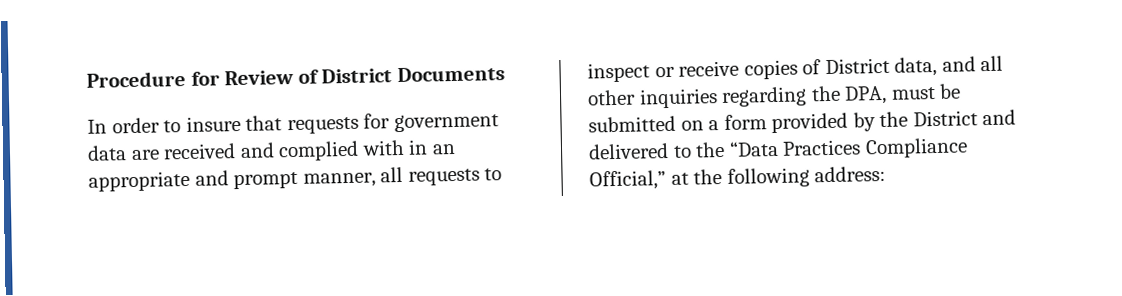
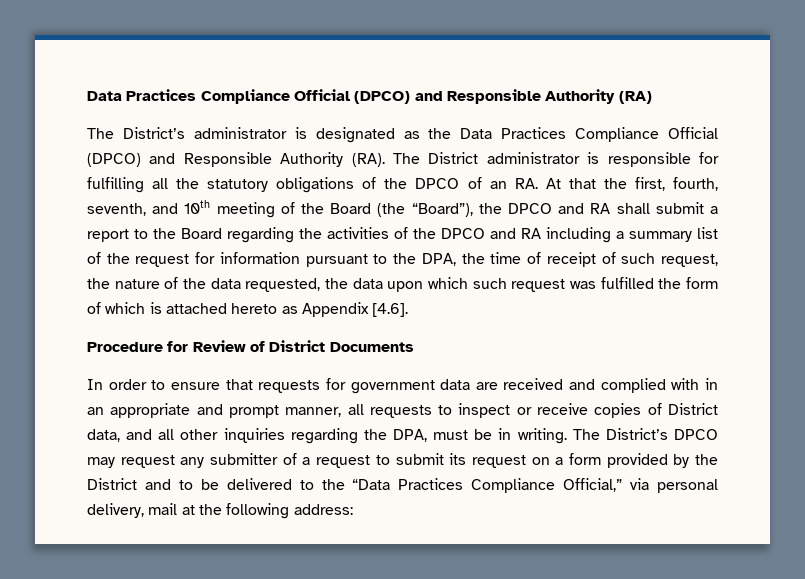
+ Data Practices Compliance Official (DPCO) and Responsible Authority (RA)
+ The District’s administrator is designated as the Data Practices Compliance Official (DPCO) and Responsible Authority (RA). The District administrator is responsible for fulfilling all the statutory obligations of the DPCO of an RA. At that the first, fourth, seventh, and 10th meeting of the Board (the “Board”), the DPCO and RA shall submit a report to the Board regarding the activities of the DPCO and RA including a summary list of the request for information pursuant to the DPA, the time of receipt of such request, the nature of the data requested, the data upon which such request was fulfilled the form of which is attached hereto as Appendix [4.6].
- In order to insure that requests for government data are received and complied with in an appropriate and prompt manner, all requests to inspect or receive copies of District data, and all other inquiries regarding the DPA, must be submitted on a form provided by the District and delivered to the “Data Practices Compliance Official,” at the following address:
+ In order to ensure that requests for government data are received and complied with in an appropriate and prompt manner, all requests to inspect or receive copies of District data, and all other inquiries regarding the DPA, must be in writing. The District’s DPCO may request any submitter of a request to submit its request on a form provided by the District and to be delivered to the “Data Practices Compliance Official,” via personal delivery, mail at the following address:

